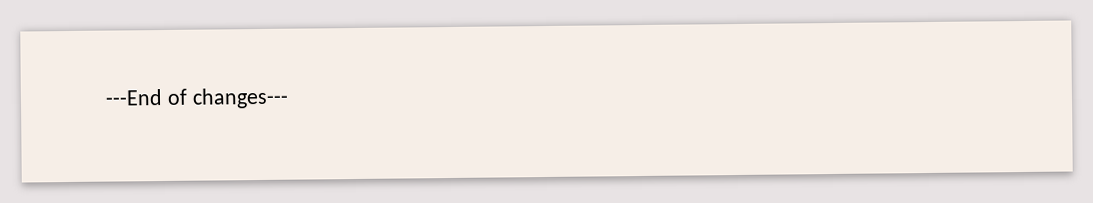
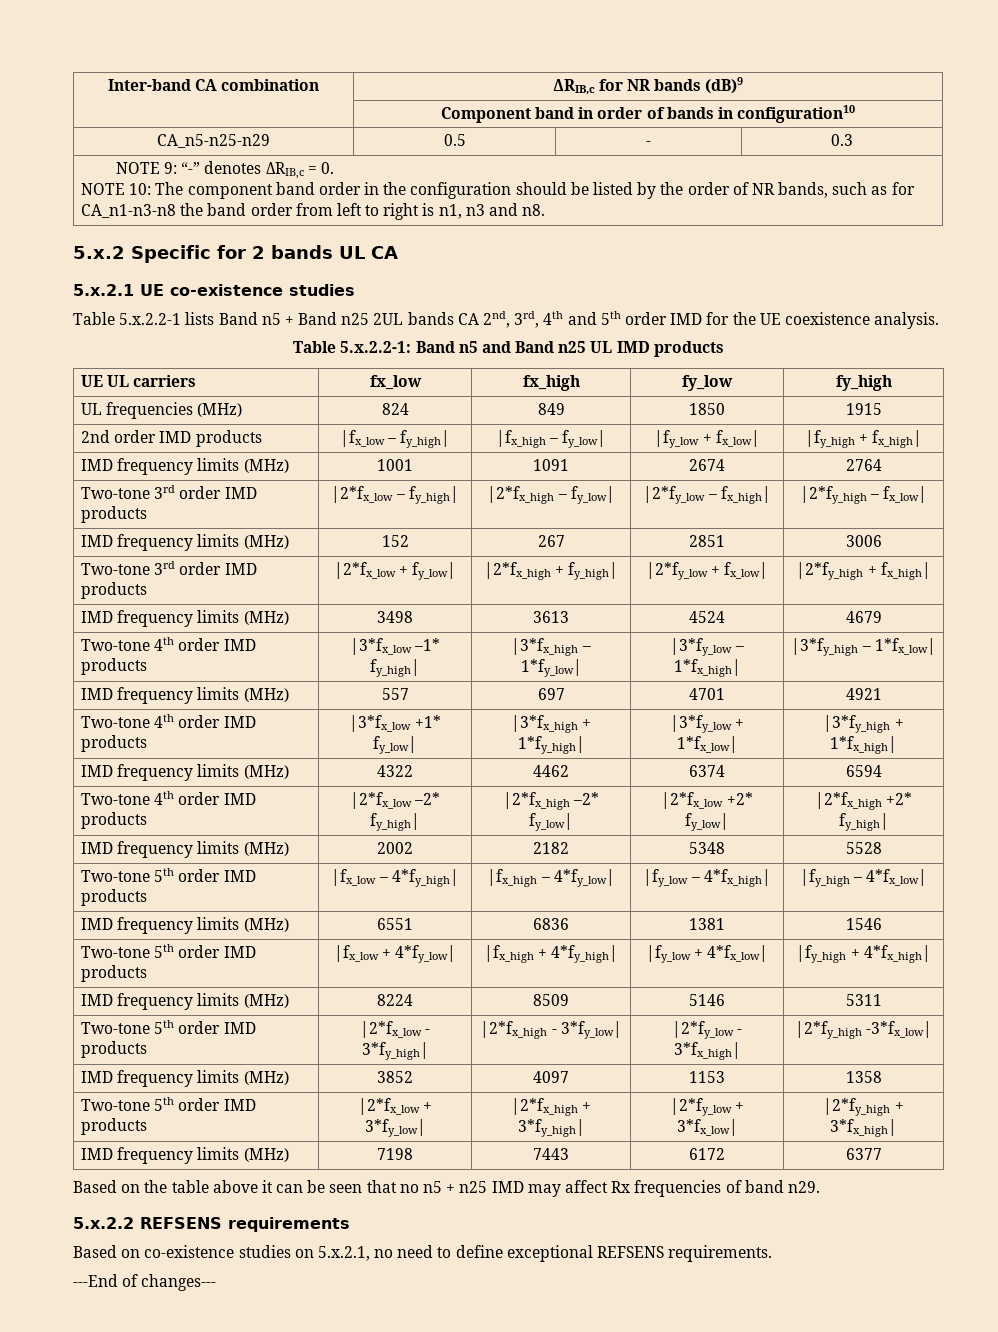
+ Inter-band CA combination | ΔRIB,c for NR bands (dB)9
+ | Component band in order of bands in configuration10
+ CA_n5-n25-n29 | 0.5 | - | 0.3
+ NOTE 9: “-” denotes ΔRIB,c = 0.
+ NOTE 10: The component band order in the configuration should be listed by the order of NR bands, such as for CA_n1-n3-n8 the band order from left to right is n1, n3 and n8.
+ 5.x.2 Specific for 2 bands UL CA
+ 5.x.2.1 UE co-existence studies
+ Table 5.x.2.2-1 lists Band n5 + Band n25 2UL bands CA 2nd, 3rd, 4th and 5th order IMD for the UE coexistence analysis.
+ Table 5.x.2.2-1: Band n5 and Band n25 UL IMD products
+ UE UL carriers | fx_low | fx_high | fy_low | fy_high
+ UL frequencies (MHz) | 824 | 849 | 1850 | 1915
+ 2nd order IMD products | |fx_low – fy_high| | |fx_high – fy_low| | |fy_low + fx_low| | |fy_high + fx_high|
+ IMD frequency limits (MHz) | 1001 | 1091 | 2674 | 2764
+ Two-tone 3rd order IMD products | |2*fx_low – fy_high| | |2*fx_high – fy_low| | |2*fy_low – fx_high| | |2*fy_high – fx_low|
+ IMD frequency limits (MHz) | 152 | 267 | 2851 | 3006
+ Two-tone 3rd order IMD products | |2*fx_low + fy_low| | |2*fx_high + fy_high| | |2*fy_low + fx_low| | |2*fy_high + fx_high|
+ IMD frequency limits (MHz) | 3498 | 3613 | 4524 | 4679
+ Two-tone 4th order IMD products | |3*fx_low –1* fy_high| | |3*fx_high – 1*fy_low| | |3*fy_low – 1*fx_high| | |3*fy_high – 1*fx_low|
+ IMD frequency limits (MHz) | 557 | 697 | 4701 | 4921
+ Two-tone 4th order IMD products | |3*fx_low +1* fy_low| | |3*fx_high + 1*fy_high| | |3*fy_low + 1*fx_low| | |3*fy_high + 1*fx_high|
+ IMD frequency limits (MHz) | 4322 | 4462 | 6374 | 6594
+ Two-tone 4th order IMD products | |2*fx_low –2* fy_high| | |2*fx_high –2* fy_low| | |2*fx_low +2* fy_low| | |2*fx_high +2* fy_high|
+ IMD frequency limits (MHz) | 2002 | 2182 | 5348 | 5528
+ Two-tone 5th order IMD products | |fx_low – 4*fy_high| | |fx_high – 4*fy_low| | |fy_low – 4*fx_high| | |fy_high – 4*fx_low|
+ IMD frequency limits (MHz) | 6551 | 6836 | 1381 | 1546
+ Two-tone 5th order IMD products | |fx_low + 4*fy_low| | |fx_high + 4*fy_high| | |fy_low + 4*fx_low| | |fy_high + 4*fx_high|
+ IMD frequency limits (MHz) | 8224 | 8509 | 5146 | 5311
+ Two-tone 5th order IMD products | |2*fx_low - 3*fy_high| | |2*fx_high - 3*fy_low| | |2*fy_low - 3*fx_high| | |2*fy_high -3*fx_low|
+ IMD frequency limits (MHz) | 3852 | 4097 | 1153 | 1358
+ Two-tone 5th order IMD products | |2*fx_low + 3*fy_low| | |2*fx_high + 3*fy_high| | |2*fy_low + 3*fx_low| | |2*fy_high + 3*fx_high|
+ IMD frequency limits (MHz) | 7198 | 7443 | 6172 | 6377
+ Based on the table above it can be seen that no n5 + n25 IMD may affect Rx frequencies of band n29.
+ 5.x.2.2 REFSENS requirements
+ Based on co-existence studies on 5.x.2.1, no need to define exceptional REFSENS requirements.

